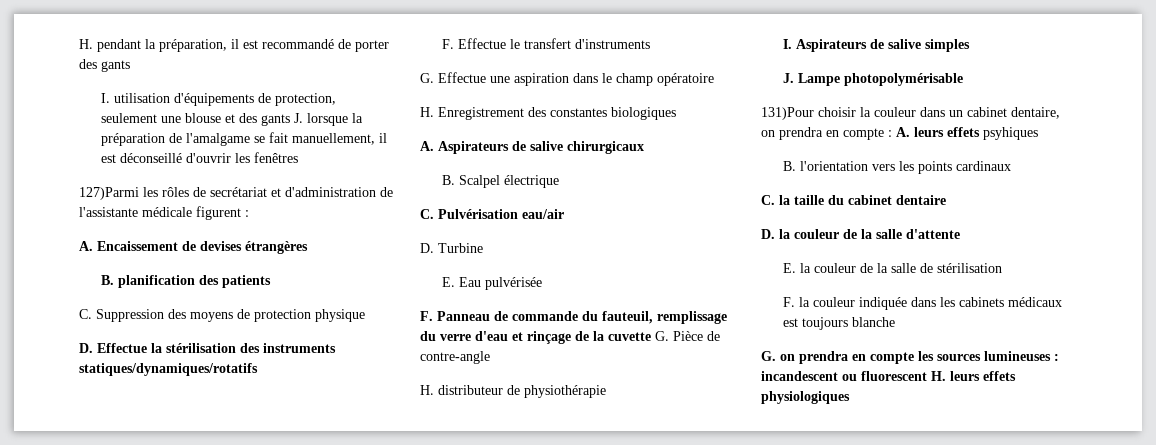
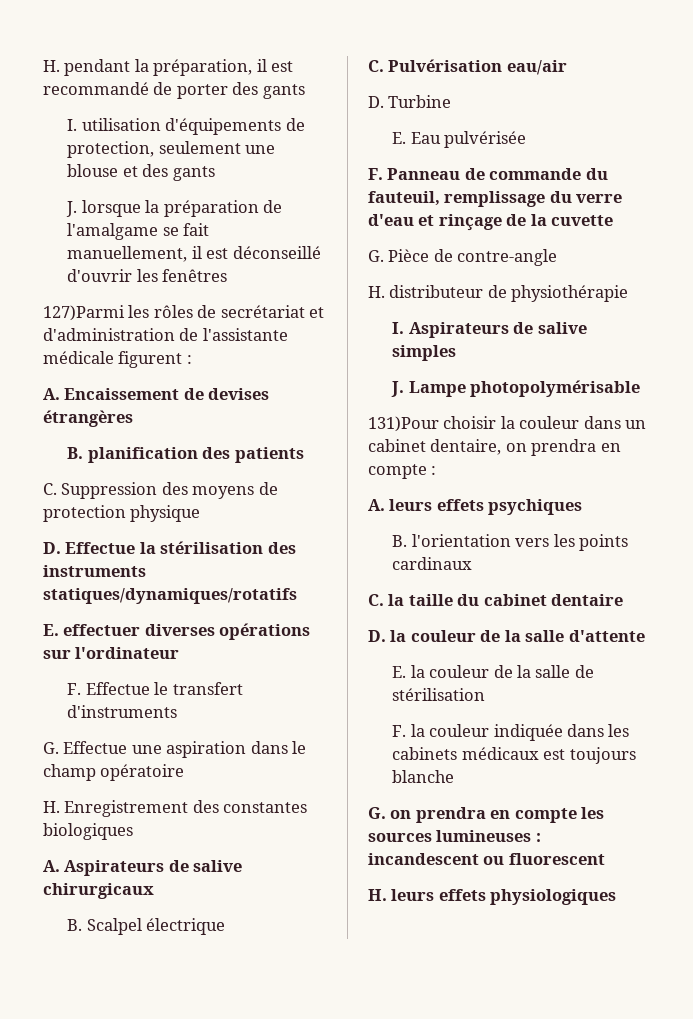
- I. utilisation d'équipements de protection, seulement une blouse et des gants J. lorsque la préparation de l'amalgame se fait manuellement, il est déconseillé d'ouvrir les fenêtres
+ I. utilisation d'équipements de protection, seulement une blouse et des gants
+ J. lorsque la préparation de l'amalgame se fait manuellement, il est déconseillé d'ouvrir les fenêtres
+ E. effectuer diverses opérations sur l'ordinateur
- F. Panneau de commande du fauteuil, remplissage du verre d'eau et rinçage de la cuvette G. Pièce de contre-angle
+ F. Panneau de commande du fauteuil, remplissage du verre d'eau et rinçage de la cuvette
+ G. Pièce de contre-angle
- 131)Pour choisir la couleur dans un cabinet dentaire, on prendra en compte : A. leurs effets psyhiques
+ 131)Pour choisir la couleur dans un cabinet dentaire, on prendra en compte :
+ A. leurs effets psychiques
- G. on prendra en compte les sources lumineuses : incandescent ou fluorescent H. leurs effets physiologiques
+ G. on prendra en compte les sources lumineuses : incandescent ou fluorescent
+ H. leurs effets physiologiques

